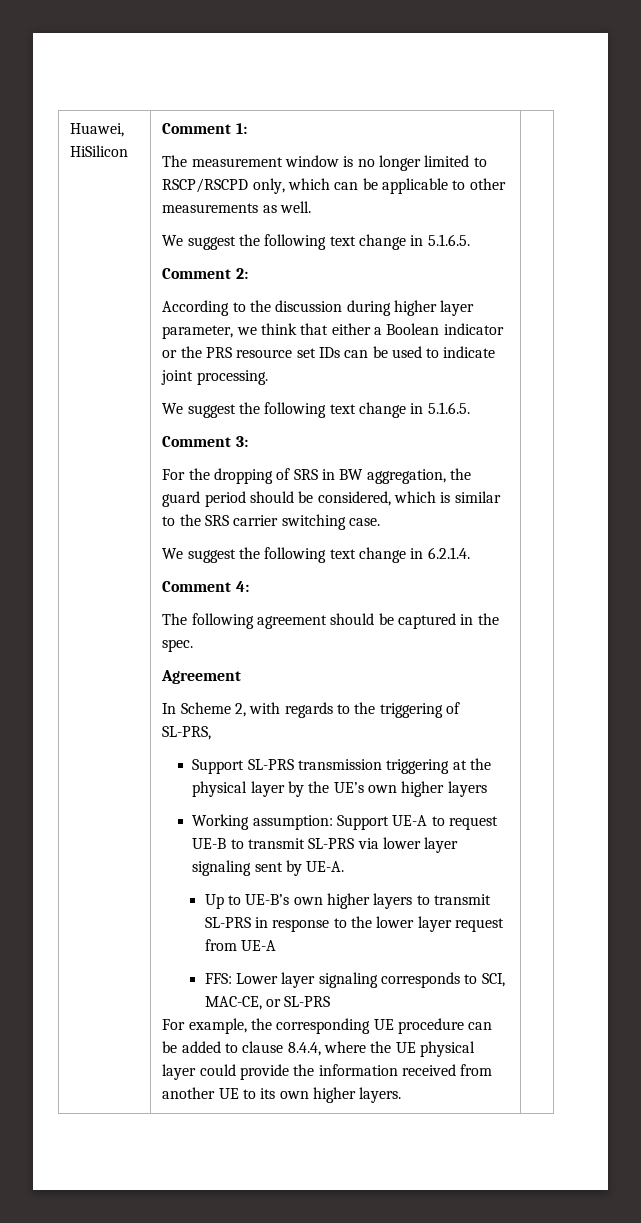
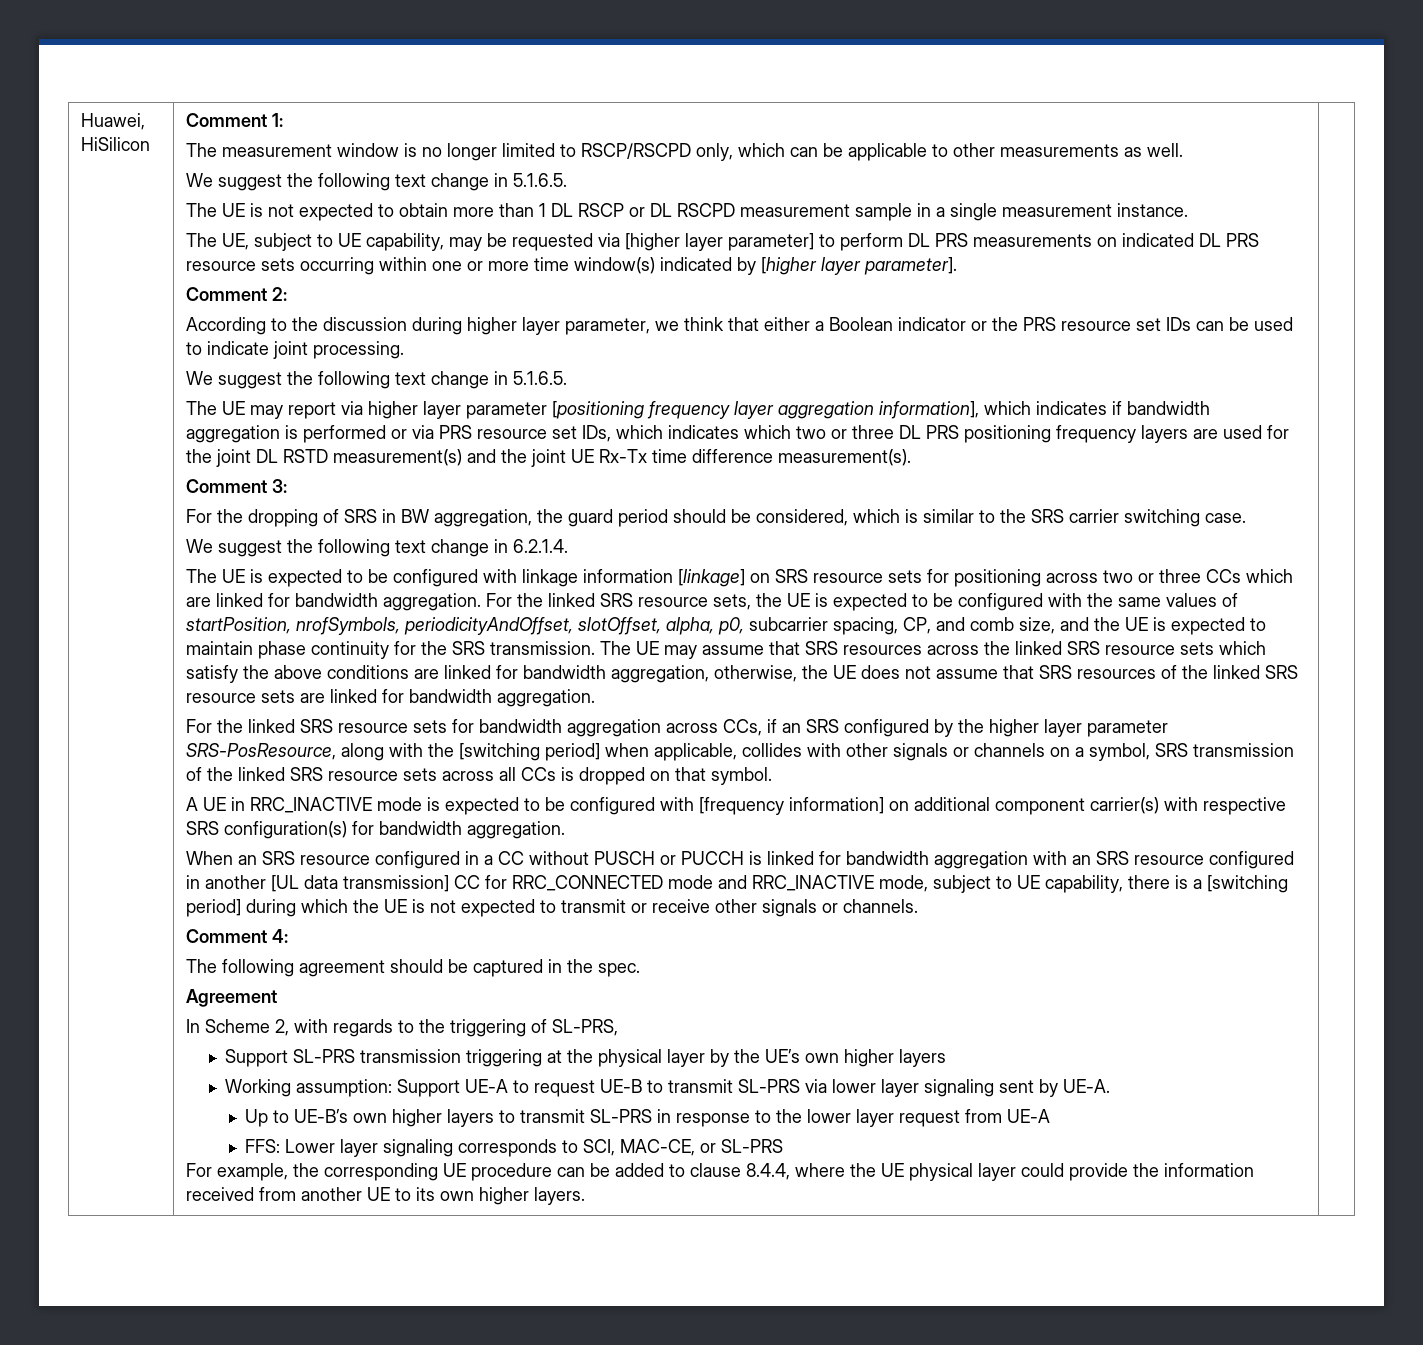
+ The UE is not expected to obtain more than 1 DL RSCP or DL RSCPD measurement sample in a single measurement instance.
+ The UE, subject to UE capability, may be requested via [higher layer parameter] to perform DL PRS measurements on indicated DL PRS resource sets occurring within one or more time window(s) indicated by [higher layer parameter].
+ The UE may report via higher layer parameter [positioning frequency layer aggregation information], which indicates if bandwidth aggregation is performed or via PRS resource set IDs, which indicates which two or three DL PRS positioning frequency layers are used for the joint DL RSTD measurement(s) and the joint UE Rx-Tx time difference measurement(s).
+ The UE is expected to be configured with linkage information [linkage] on SRS resource sets for positioning across two or three CCs which are linked for bandwidth aggregation. For the linked SRS resource sets, the UE is expected to be configured with the same values of startPosition, nrofSymbols, periodicityAndOffset, slotOffset, alpha, p0, subcarrier spacing, CP, and comb size, and the UE is expected to maintain phase continuity for the SRS transmission. The UE may assume that SRS resources across the linked SRS resource sets which satisfy the above conditions are linked for bandwidth aggregation, otherwise, the UE does not assume that SRS resources of the linked SRS resource sets are linked for bandwidth aggregation.
+ For the linked SRS resource sets for bandwidth aggregation across CCs, if an SRS configured by the higher layer parameter SRS-PosResource, along with the [switching period] when applicable, collides with other signals or channels on a symbol, SRS transmission of the linked SRS resource sets across all CCs is dropped on that symbol.
+ A UE in RRC_INACTIVE mode is expected to be configured with [frequency information] on additional component carrier(s) with respective SRS configuration(s) for bandwidth aggregation.
+ When an SRS resource configured in a CC without PUSCH or PUCCH is linked for bandwidth aggregation with an SRS resource configured in another [UL data transmission] CC for RRC_CONNECTED mode and RRC_INACTIVE mode, subject to UE capability, there is a [switching period] during which the UE is not expected to transmit or receive other signals or channels.

